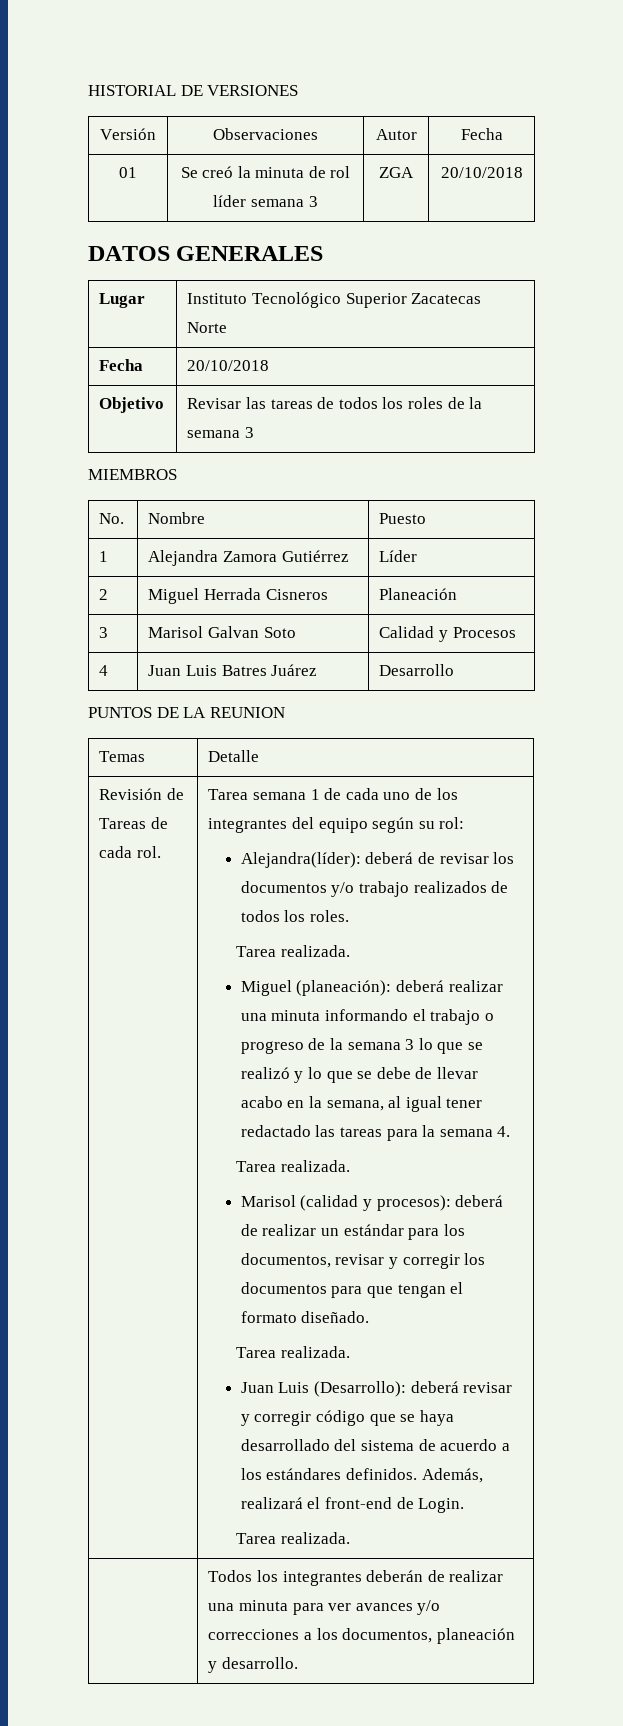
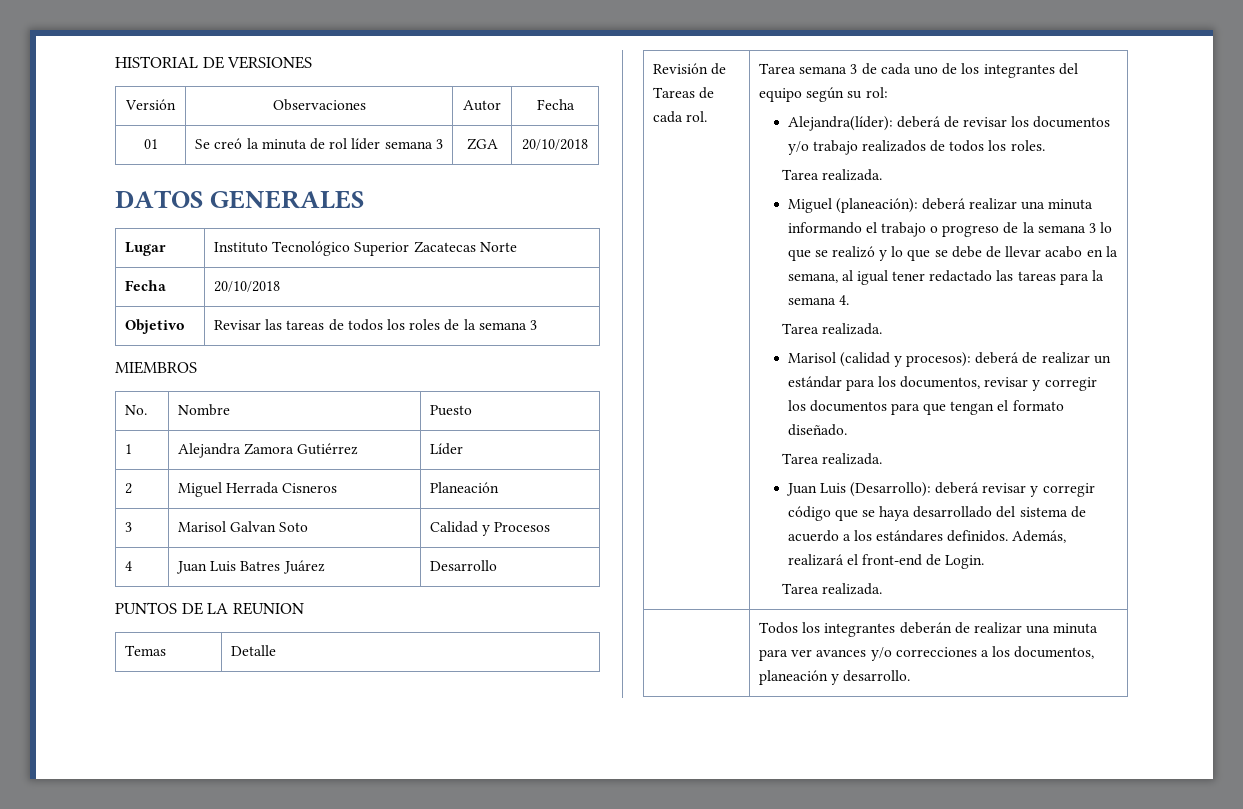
- Tarea semana 1 de cada uno de los integrantes del equipo según su rol:
+ Tarea semana 3 de cada uno de los integrantes del equipo según su rol:

